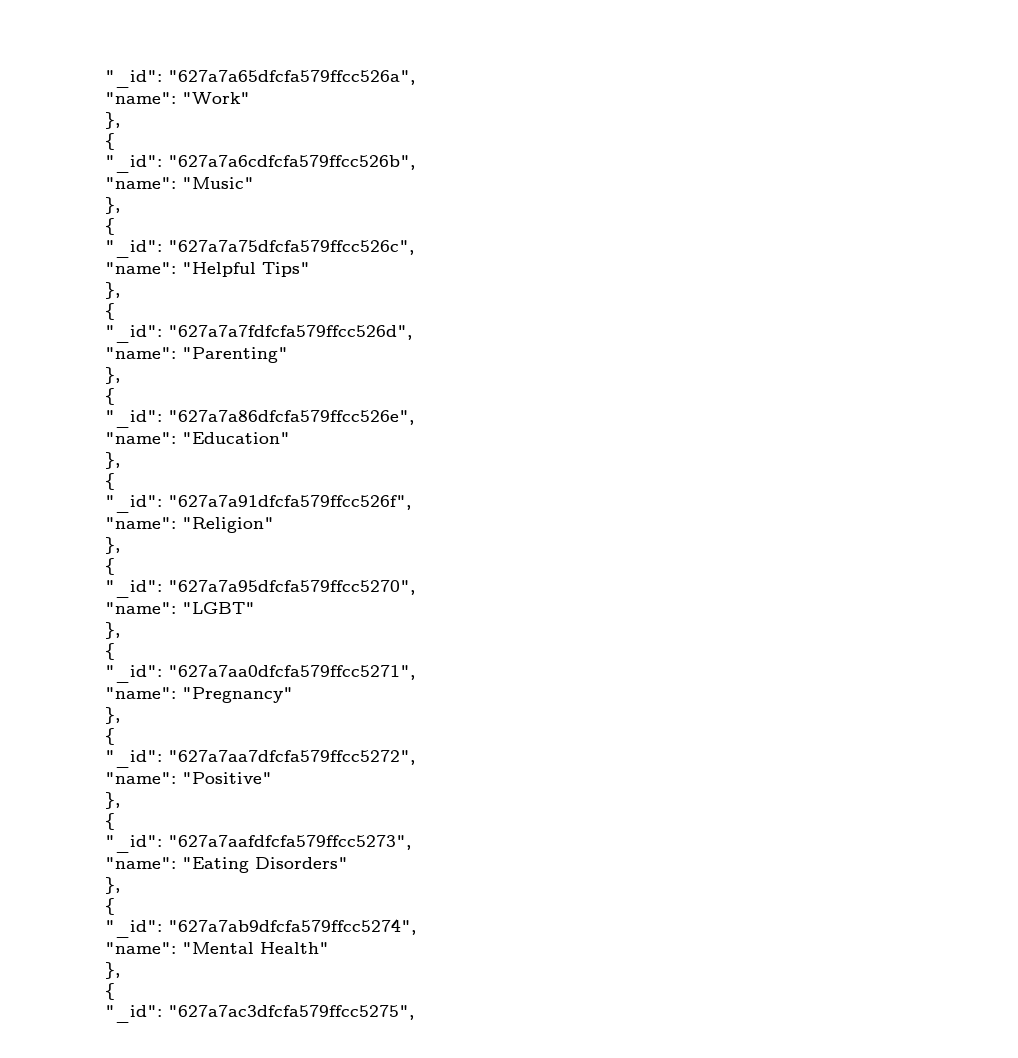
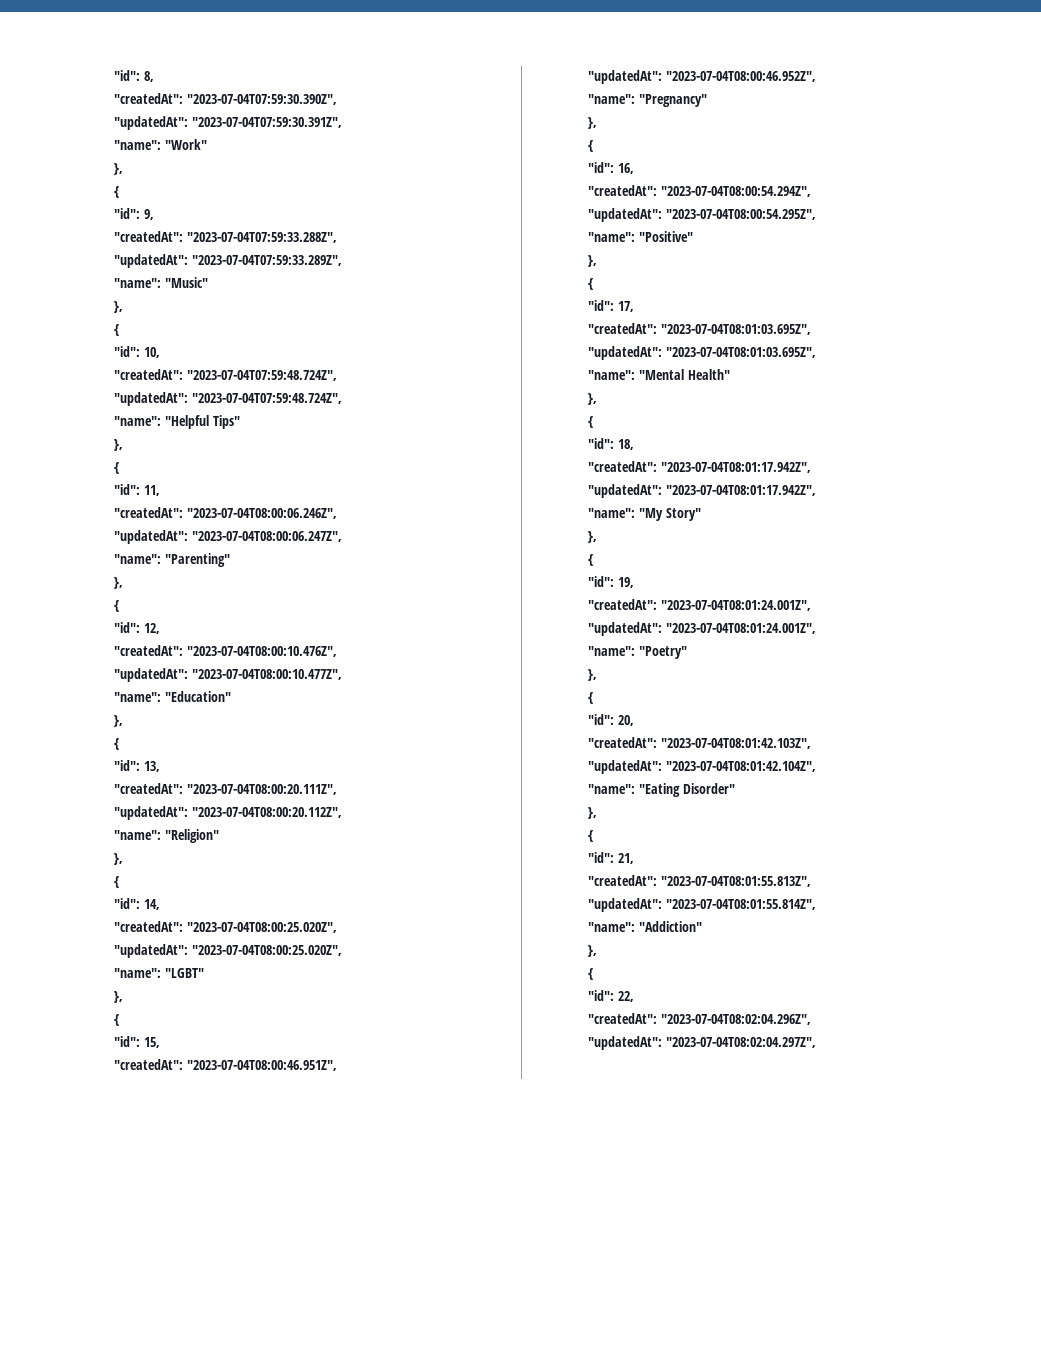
- "_id": "627a7a65dfcfa579ffcc526a",
+ "id": 8,
+ "createdAt": "2023-07-04T07:59:30.390Z",
+ "updatedAt": "2023-07-04T07:59:30.391Z",
  "name": "Work"
  },
  {
- "_id": "627a7a6cdfcfa579ffcc526b",
+ "id": 9,
+ "createdAt": "2023-07-04T07:59:33.288Z",
+ "updatedAt": "2023-07-04T07:59:33.289Z",
  "name": "Music"
  },
  {
- "_id": "627a7a75dfcfa579ffcc526c",
+ "id": 10,
+ "createdAt": "2023-07-04T07:59:48.724Z",
+ "updatedAt": "2023-07-04T07:59:48.724Z",
- "_id": "627a7a7fdfcfa579ffcc526d",
+ "id": 11,
+ "createdAt": "2023-07-04T08:00:06.246Z",
+ "updatedAt": "2023-07-04T08:00:06.247Z",
  "name": "Parenting"
  },
  {
- "_id": "627a7a86dfcfa579ffcc526e",
+ "id": 12,
+ "createdAt": "2023-07-04T08:00:10.476Z",
+ "updatedAt": "2023-07-04T08:00:10.477Z",
  "name": "Education"
  },
  {
- "_id": "627a7a91dfcfa579ffcc526f",
+ "id": 13,
+ "createdAt": "2023-07-04T08:00:20.111Z",
+ "updatedAt": "2023-07-04T08:00:20.112Z",
  "name": "Religion"
  },
  {
- "_id": "627a7a95dfcfa579ffcc5270",
+ "id": 14,
+ "createdAt": "2023-07-04T08:00:25.020Z",
+ "updatedAt": "2023-07-04T08:00:25.020Z",
  "name": "LGBT"
  },
  {
- "_id": "627a7aa0dfcfa579ffcc5271",
+ "id": 15,
+ "createdAt": "2023-07-04T08:00:46.951Z",
+ "updatedAt": "2023-07-04T08:00:46.952Z",
  "name": "Pregnancy"
  },
  {
- "_id": "627a7aa7dfcfa579ffcc5272",
+ "id": 16,
+ "createdAt": "2023-07-04T08:00:54.294Z",
+ "updatedAt": "2023-07-04T08:00:54.295Z",
  "name": "Positive"
  },
  {
- "_id": "627a7aafdfcfa579ffcc5273",
- "name": "Eating Disorders"
- },
- {
- "_id": "627a7ab9dfcfa579ffcc5274",
+ "id": 17,
+ "createdAt": "2023-07-04T08:01:03.695Z",
+ "updatedAt": "2023-07-04T08:01:03.695Z",
- "_id": "627a7ac3dfcfa579ffcc5275",
+ "id": 18,
+ "createdAt": "2023-07-04T08:01:17.942Z",
+ "updatedAt": "2023-07-04T08:01:17.942Z",
+ "name": "My Story"
+ },
+ {
+ "id": 19,
+ "createdAt": "2023-07-04T08:01:24.001Z",
+ "updatedAt": "2023-07-04T08:01:24.001Z",
+ "name": "Poetry"
+ },
+ {
+ "id": 20,
+ "createdAt": "2023-07-04T08:01:42.103Z",
+ "updatedAt": "2023-07-04T08:01:42.104Z",
+ "name": "Eating Disorder"
+ },
+ {
+ "id": 21,
+ "createdAt": "2023-07-04T08:01:55.813Z",
+ "updatedAt": "2023-07-04T08:01:55.814Z",
+ "name": "Addiction"
+ },
+ {
+ "id": 22,
+ "createdAt": "2023-07-04T08:02:04.296Z",
+ "updatedAt": "2023-07-04T08:02:04.297Z",

